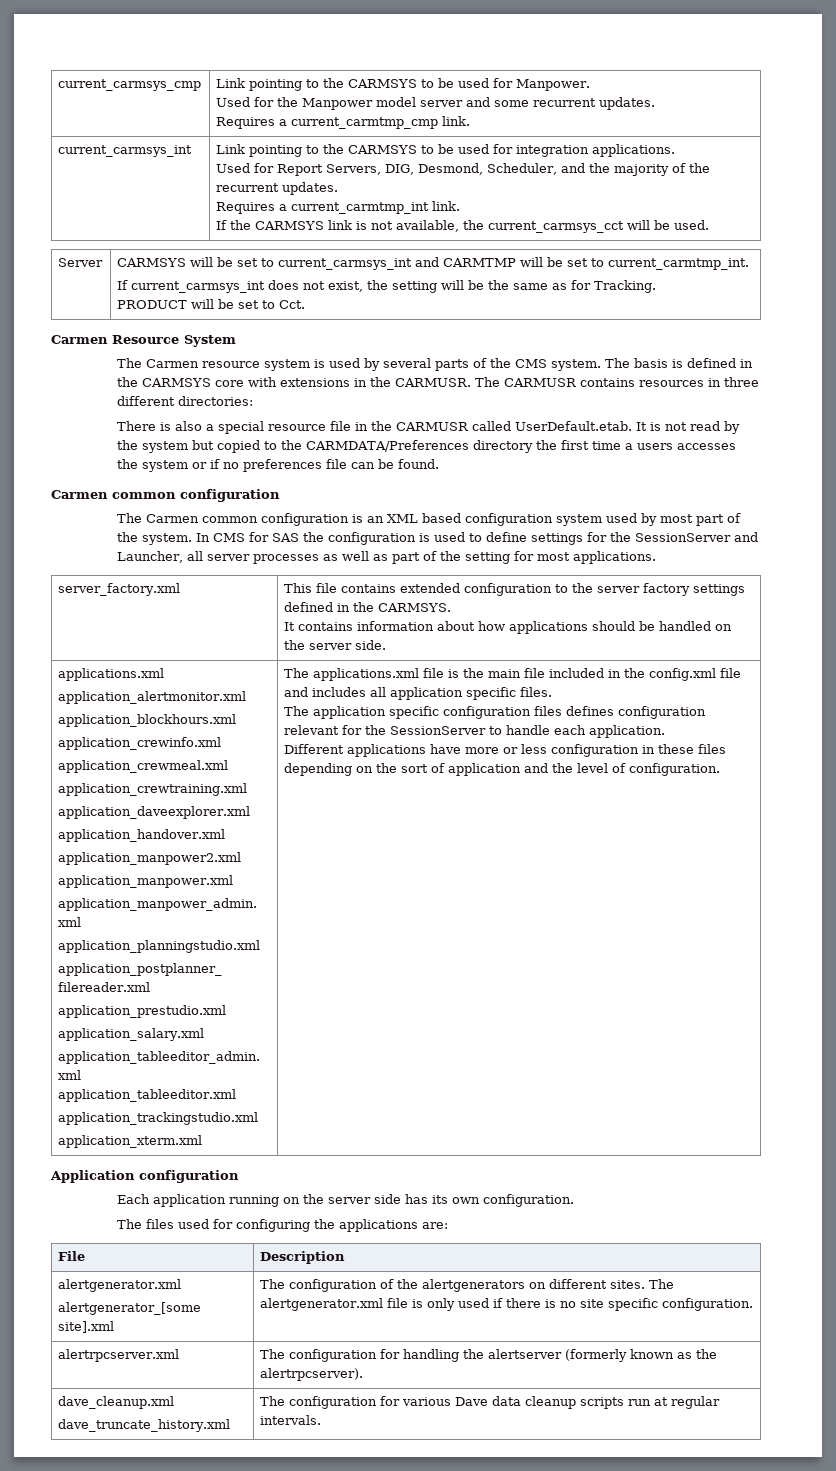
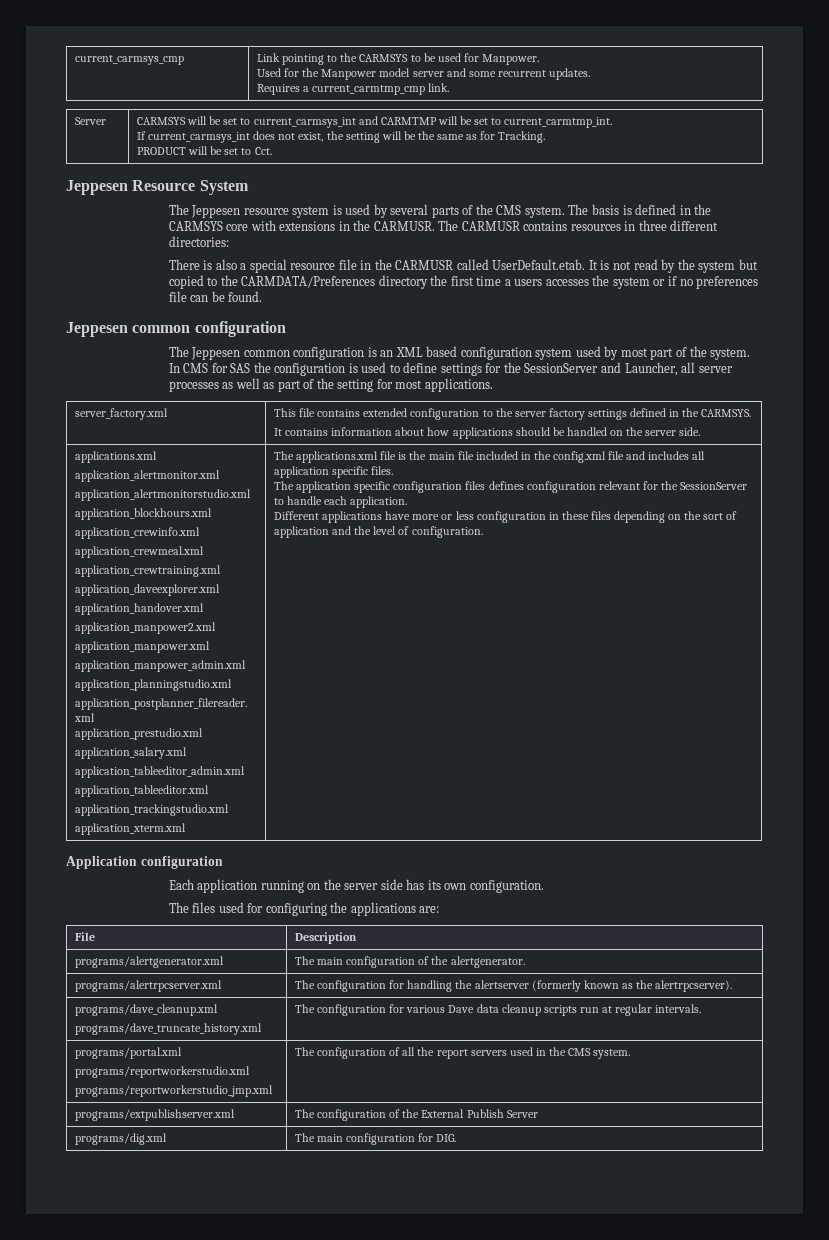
- current_carmsys_int | Link pointing to the CARMSYS to be used for integration applications.
- Used for Report Servers, DIG, Desmond, Scheduler, and the majority of the recurrent updates.
- Requires a current_carmtmp_int link.
- If the CARMSYS link is not available, the current_carmsys_cct will be used.
- Carmen Resource System
+ Jeppesen Resource System
- The Carmen resource system is used by several parts of the CMS system.
+ The Jeppesen resource system is used by several parts of the CMS system.
  There is also a special resource file in the CARMUSR called UserDefault.etab. It is not read by the system but copied to the CARMDATA/Preferences directory the first time a users accesses the system or if no preferences file can be found.
- Carmen common configuration
+ Jeppesen common configuration
- The Carmen common configuration is an XML based configuration system used by most part of the system.
+ The Jeppesen common configuration is an XML based configuration system used by most part of the system.
+ application_alertmonitorstudio.xml
  File | Description
- alertgenerator.xml
- alertgenerator_[some site].xml | The configuration of the alertgenerators on different sites. The alertgenerator.xml file is only used if there is no site specific configuration.
- alertrpcserver.xml | The configuration for handling the alertserver (formerly known as the alertrpcserver).
+ programs/alertgenerator.xml | The main configuration of the alertgenerator.
+ programs/alertrpcserver.xml | The configuration for handling the alertserver (formerly known as the alertrpcserver).
- dave_cleanup.xml
- dave_truncate_history.xml | The configuration for various Dave data cleanup scripts run at regular intervals.
+ programs/dave_cleanup.xml
+ programs/dave_truncate_history.xml | The configuration for various Dave data cleanup scripts run at regular intervals.
+ programs/portal.xml
+ programs/reportworkerstudio.xml
+ programs/reportworkerstudio_jmp.xml | The configuration of all the report servers used in the CMS system.
+ programs/extpublishserver.xml | The configuration of the External Publish Server
+ programs/dig.xml | The main configuration for DIG.

